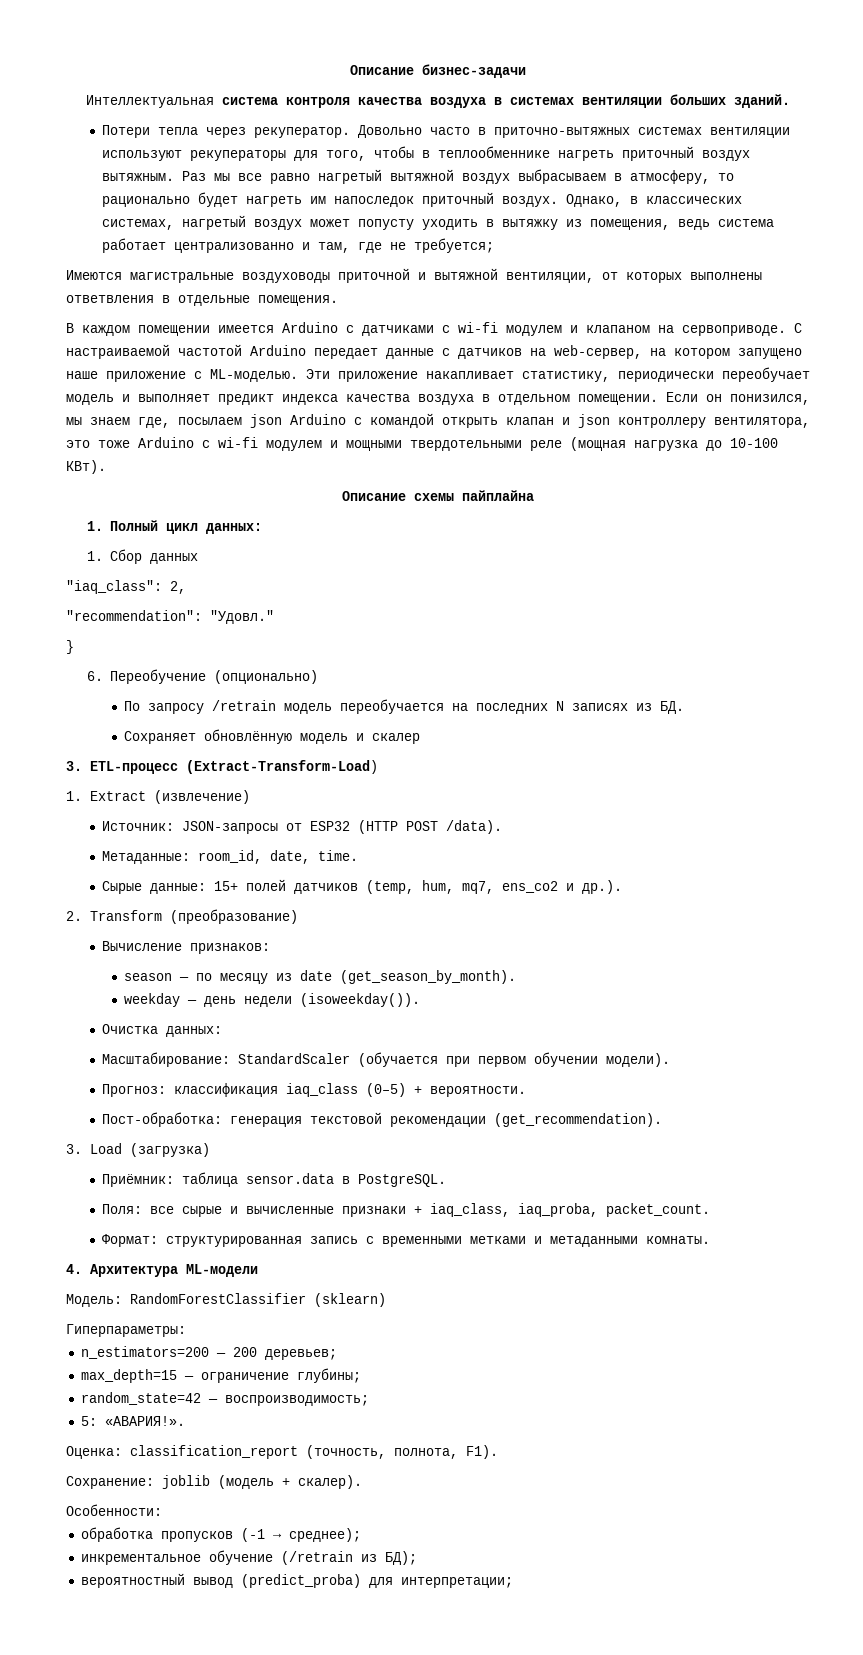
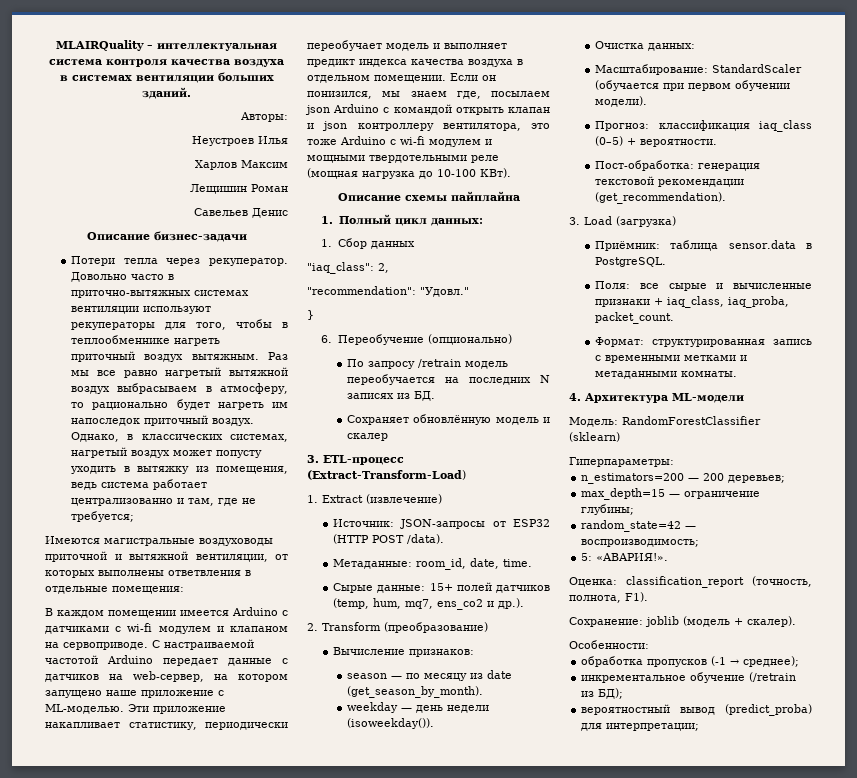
- Описание бизнес-задачи
- Интеллектуальная система контроля качества воздуха в системах вентиляции больших зданий.
+ MLAIRQuality – интеллектуальная система контроля качества воздуха в системах вентиляции больших зданий.
+ Авторы:
+ Неустроев Илья
+ Харлов Максим
+ Лещишин Роман
+ Савельев Денис
+ Описание бизнес-задачи
- Имеются магистральные воздуховоды приточной и вытяжной вентиляции, от которых выполнены ответвления в отдельные помещения.
+ Имеются магистральные воздуховоды приточной и вытяжной вентиляции, от которых выполнены ответвления в отдельные помещения:

